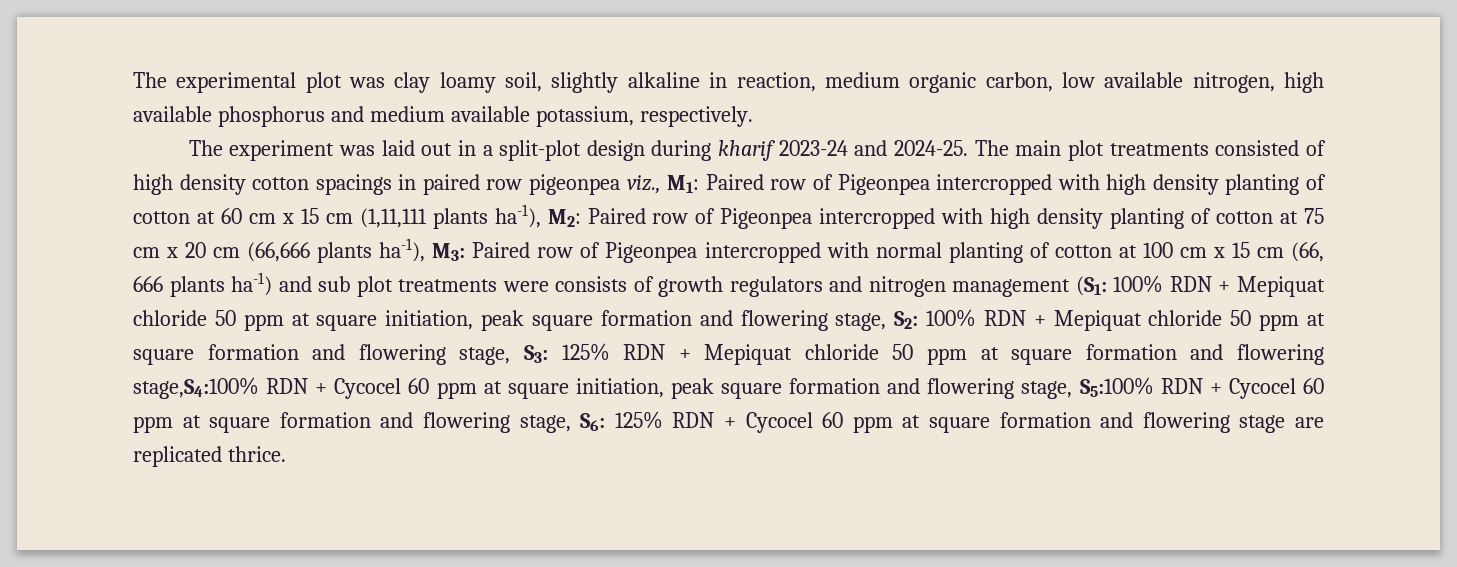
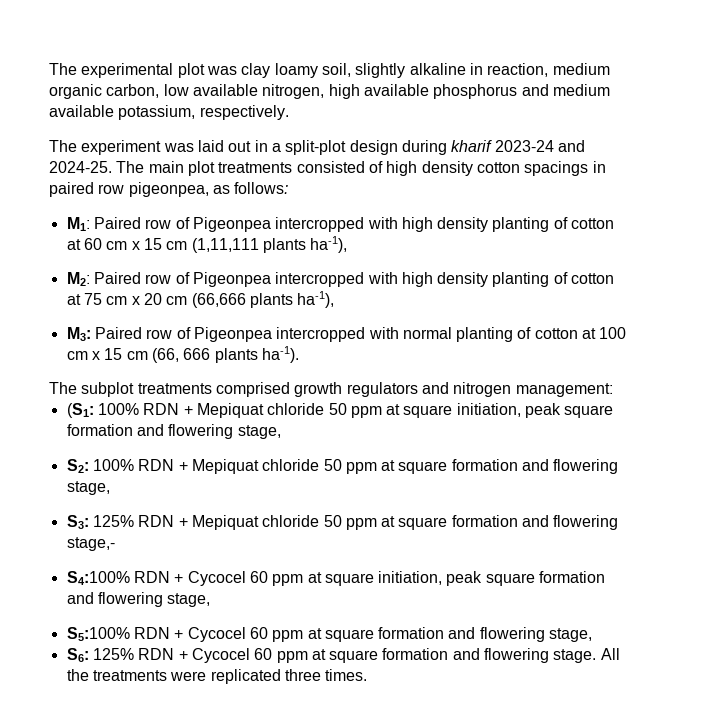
- The main plot treatments consisted of high density cotton spacings in paired row pigeonpea viz., M1:
+ The main plot treatments consisted of high density cotton spacings in paired row pigeonpea, as follows:
+ M1:
- Paired row of Pigeonpea intercropped with high density planting of cotton at 60 cm x 15 cm (1,11,111 plants ha-1), M2:
+ Paired row of Pigeonpea intercropped with high density planting of cotton at 60 cm x 15 cm (1,11,111 plants ha-1),
+ M2:
- Paired row of Pigeonpea intercropped with high density planting of cotton at 75 cm x 20 cm (66,666 plants ha-1), M3:
+ Paired row of Pigeonpea intercropped with high density planting of cotton at 75 cm x 20 cm (66,666 plants ha-1),
+ M3:
- Paired row of Pigeonpea intercropped with normal planting of cotton at 100 cm x 15 cm (66, 666 plants ha-1) and sub plot treatments were consists of growth regulators and nitrogen management (S1:
+ Paired row of Pigeonpea intercropped with normal planting of cotton at 100 cm x 15 cm (66, 666 plants ha-1).
+ The subplot treatments comprised growth regulators and nitrogen management:
+ (S1:
- 100% RDN + Mepiquat chloride 50 ppm at square initiation, peak square formation and flowering stage, S2:
+ 100% RDN + Mepiquat chloride 50 ppm at square initiation, peak square formation and flowering stage,
+ S2:
- 100% RDN + Mepiquat chloride 50 ppm at square formation and flowering stage, S3:
+ 100% RDN + Mepiquat chloride 50 ppm at square formation and flowering stage,
+ S3:
- 125% RDN + Mepiquat chloride 50 ppm at square formation and flowering stage,S4:100% RDN + Cycocel 60 ppm at square initiation, peak square formation and flowering stage, S5:100% RDN + Cycocel 60 ppm at square formation and flowering stage, S6:
+ 125% RDN + Mepiquat chloride 50 ppm at square formation and flowering stage,-
+ S4:100% RDN + Cycocel 60 ppm at square initiation, peak square formation and flowering stage,
+ S5:100% RDN + Cycocel 60 ppm at square formation and flowering stage,
+ S6:
- 125% RDN + Cycocel 60 ppm at square formation and flowering stage are replicated thrice.
+ 125% RDN + Cycocel 60 ppm at square formation and flowering stage. All the treatments were replicated three times.

